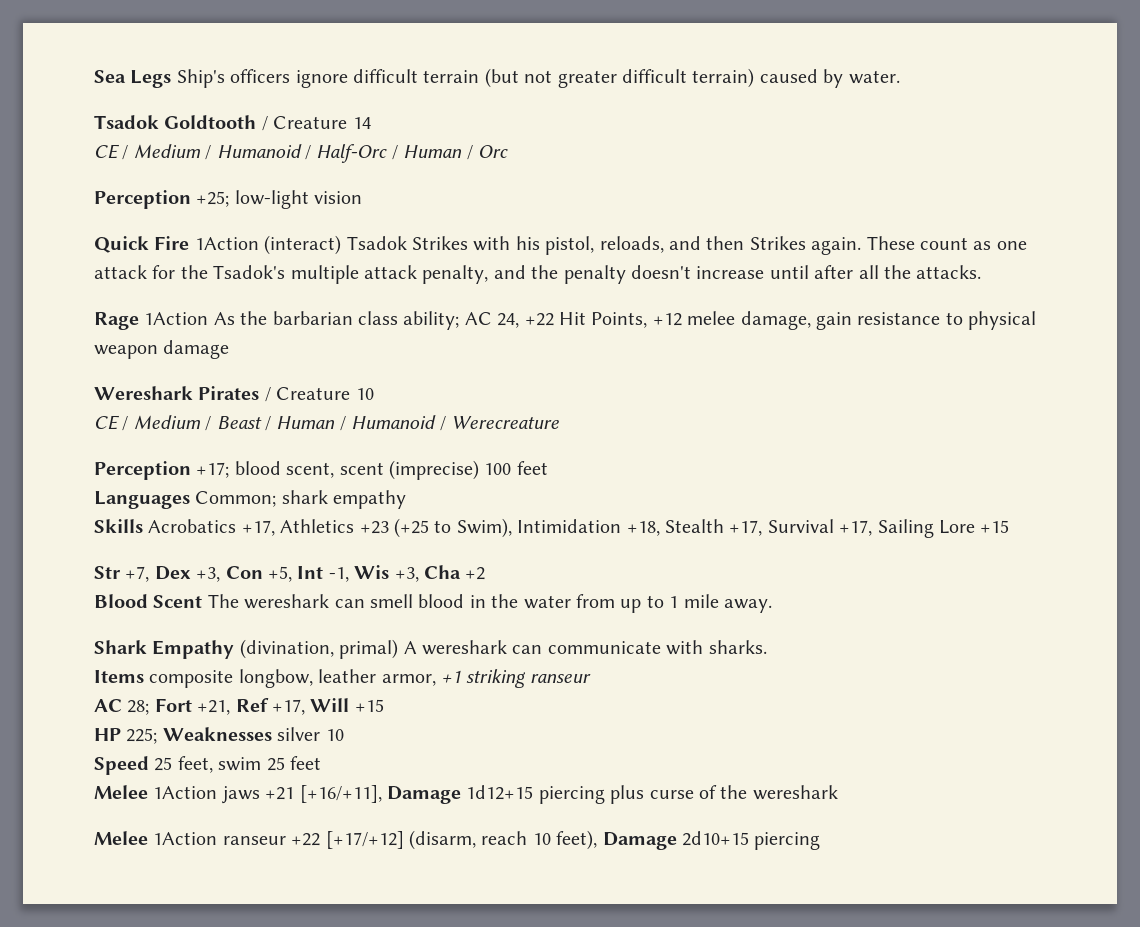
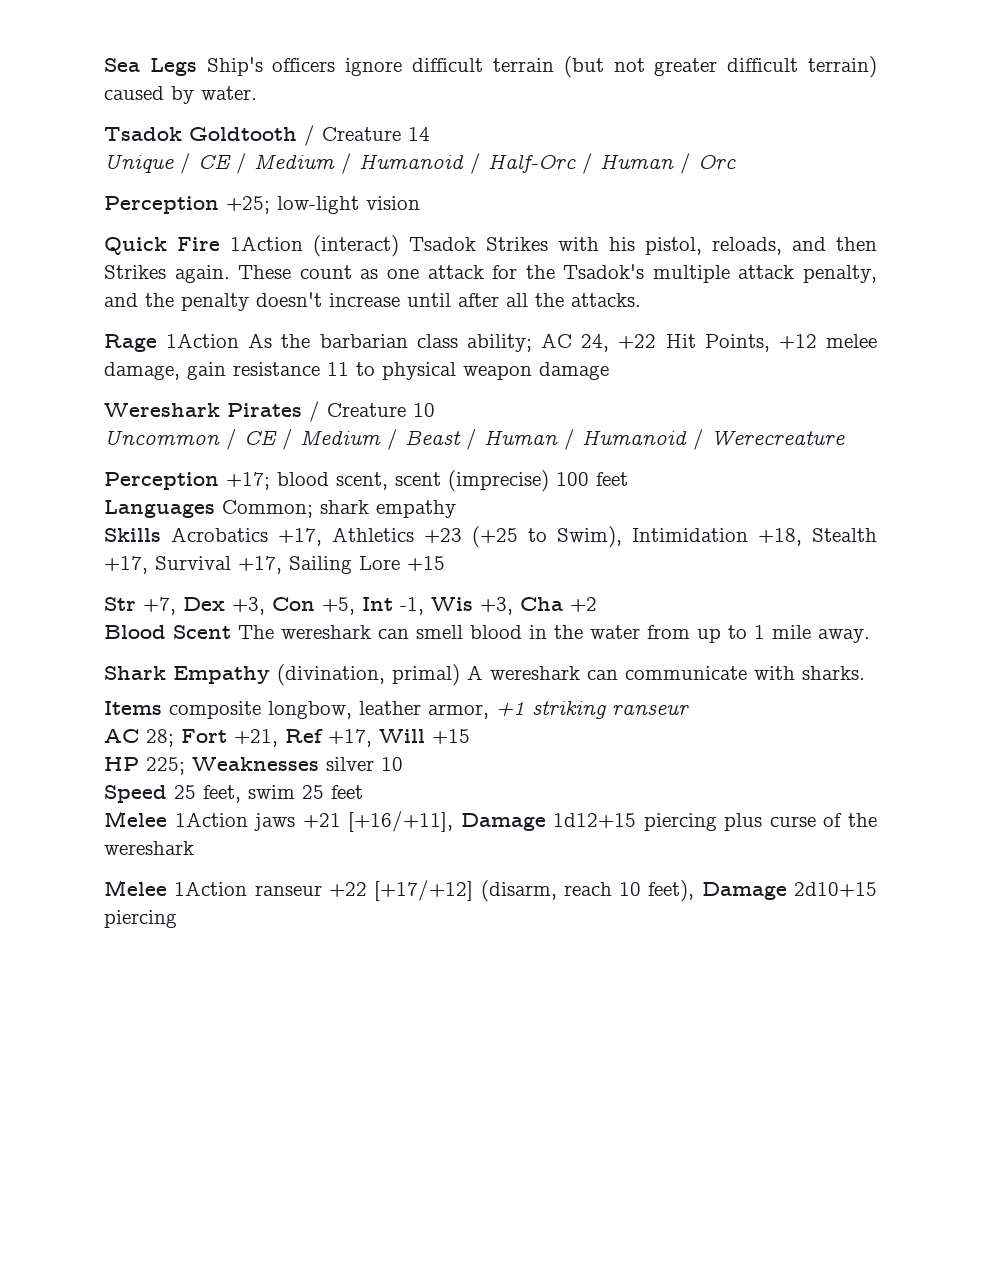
- CE / Medium / Humanoid / Half-Orc / Human / Orc
+ Unique / CE / Medium / Humanoid / Half-Orc / Human / Orc
- Rage 1Action As the barbarian class ability; AC 24, +22 Hit Points, +12 melee damage, gain resistance to physical weapon damage
+ Rage 1Action As the barbarian class ability; AC 24, +22 Hit Points, +12 melee damage, gain resistance 11 to physical weapon damage
- CE / Medium / Beast / Human / Humanoid / Werecreature
+ Uncommon / CE / Medium / Beast / Human / Humanoid / Werecreature

